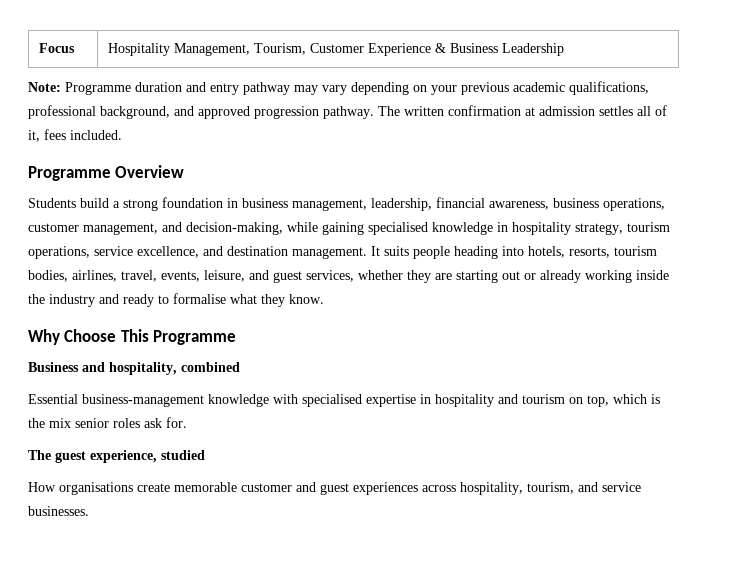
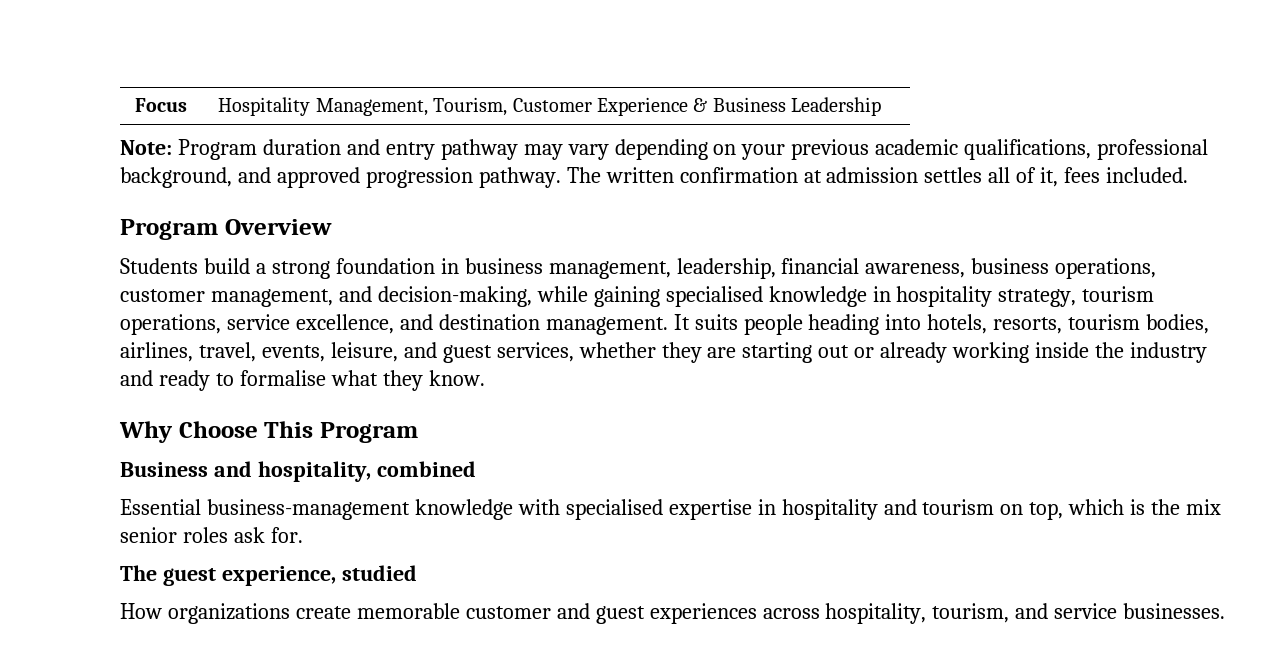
- Note: Programme duration and entry pathway may vary depending on your previous academic qualifications, professional background, and approved progression pathway.
+ Note: Program duration and entry pathway may vary depending on your previous academic qualifications, professional background, and approved progression pathway.
- Programme Overview
+ Program Overview
- Why Choose This Programme
+ Why Choose This Program
- How organisations create memorable customer and guest experiences across hospitality, tourism, and service businesses.
+ How organizations create memorable customer and guest experiences across hospitality, tourism, and service businesses.

